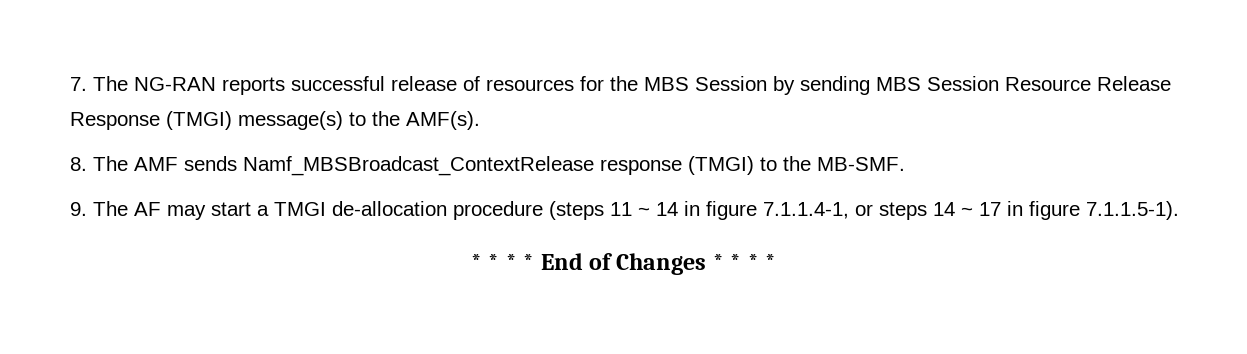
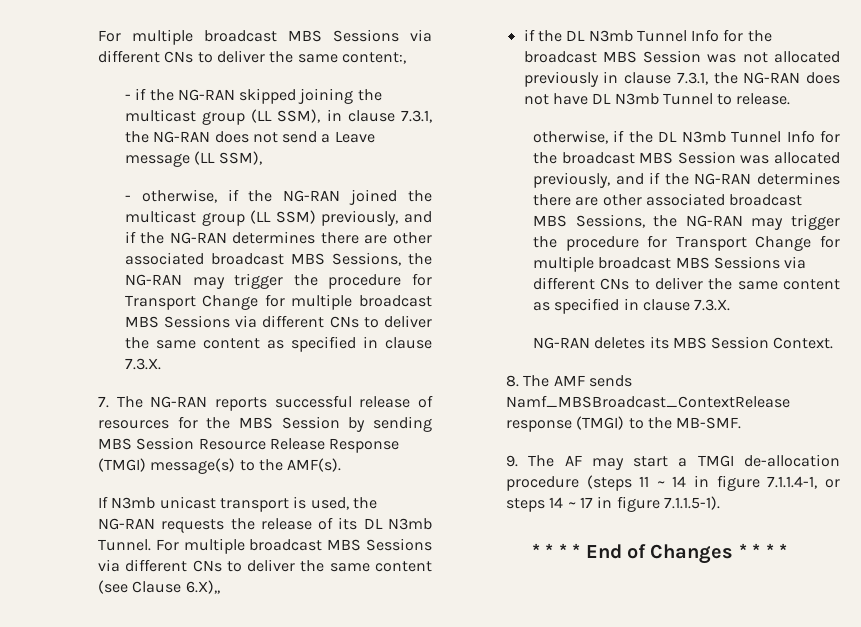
+ For multiple broadcast MBS Sessions via different CNs to deliver the same content:,
+ - if the NG-RAN skipped joining the multicast group (LL SSM), in clause 7.3.1, the NG-RAN does not send a Leave message (LL SSM),
+ - otherwise, if the NG-RAN joined the multicast group (LL SSM) previously, and if the NG-RAN determines there are other associated broadcast MBS Sessions, the NG-RAN may trigger the procedure for Transport Change for multiple broadcast MBS Sessions via different CNs to deliver the same content as specified in clause 7.3.X.
+ If N3mb unicast transport is used, the NG-RAN requests the release of its DL N3mb Tunnel. For multiple broadcast MBS Sessions via different CNs to deliver the same content (see Clause 6.X),,
+ if the DL N3mb Tunnel Info for the broadcast MBS Session was not allocated previously in clause 7.3.1, the NG-RAN does not have DL N3mb Tunnel to release.
+ otherwise, if the DL N3mb Tunnel Info for the broadcast MBS Session was allocated previously, and if the NG-RAN determines there are other associated broadcast MBS Sessions, the NG-RAN may trigger the procedure for Transport Change for multiple broadcast MBS Sessions via different CNs to deliver the same content as specified in clause 7.3.X.
+ NG-RAN deletes its MBS Session Context.

